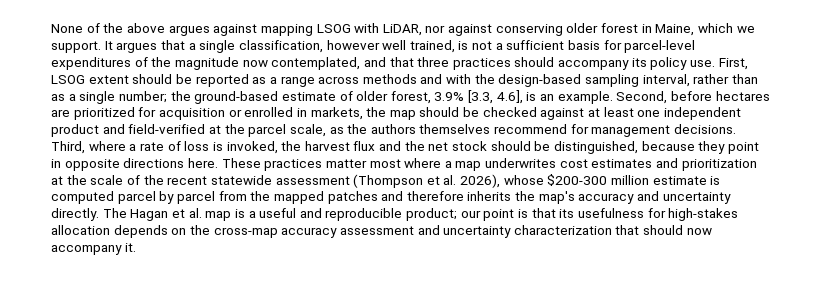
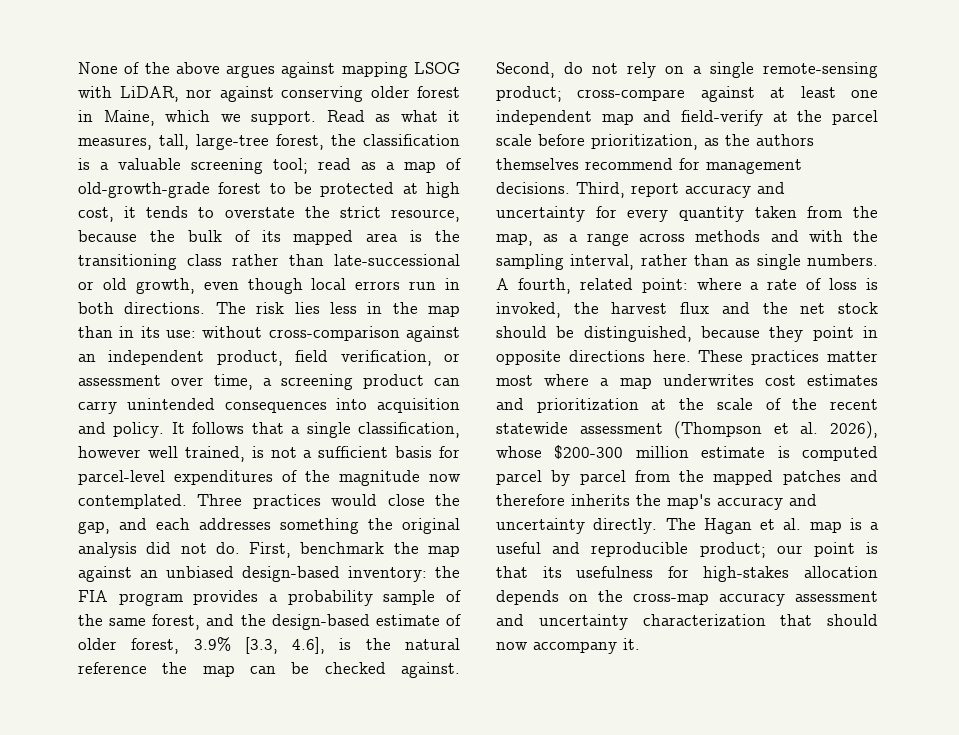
- It argues that a single classification, however well trained, is not a sufficient basis for parcel-level expenditures of the magnitude now contemplated, and that three practices should accompany its policy use. First, LSOG extent should be reported as a range across methods and with the design-based sampling interval, rather than as a single number; the ground-based estimate of older forest, 3.9% [3.3, 4.6], is an example. Second, before hectares are prioritized for acquisition or enrolled in markets, the map should be checked against at least one independent product and field-verified at the parcel scale, as the authors themselves recommend for management decisions.
+ Read as what it measures, tall, large-tree forest, the classification is a valuable screening tool; read as a map of old-growth-grade forest to be protected at high cost, it tends to overstate the strict resource, because the bulk of its mapped area is the transitioning class rather than late-successional or old growth, even though local errors run in both directions. The risk lies less in the map than in its use: without cross-comparison against an independent product, field verification, or assessment over time, a screening product can carry unintended consequences into acquisition and policy. It follows that a single classification, however well trained, is not a sufficient basis for parcel-level expenditures of the magnitude now contemplated. Three practices would close the gap, and each addresses something the original analysis did not do. First, benchmark the map against an unbiased design-based inventory: the FIA program provides a probability sample of the same forest, and the design-based estimate of older forest, 3.9% [3.3, 4.6], is the natural reference the map can be checked against. Second, do not rely on a single remote-sensing product; cross-compare against at least one independent map and field-verify at the parcel scale before prioritization, as the authors themselves recommend for management decisions.
- Third, where a rate of loss is invoked, the harvest flux and the net stock should be distinguished, because they point in opposite directions here.
+ Third, report accuracy and uncertainty for every quantity taken from the map, as a range across methods and with the sampling interval, rather than as single numbers. A fourth, related point: where a rate of loss is invoked, the harvest flux and the net stock should be distinguished, because they point in opposite directions here.

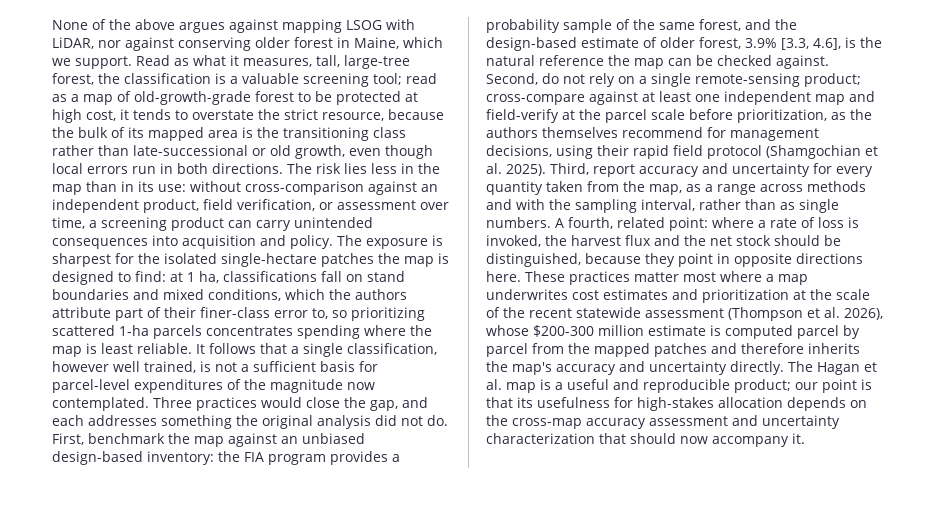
+ The exposure is sharpest for the isolated single-hectare patches the map is designed to find: at 1 ha, classifications fall on stand boundaries and mixed conditions, which the authors attribute part of their finer-class error to, so prioritizing scattered 1-ha parcels concentrates spending where the map is least reliable.
- Second, do not rely on a single remote-sensing product; cross-compare against at least one independent map and field-verify at the parcel scale before prioritization, as the authors themselves recommend for management decisions.
+ Second, do not rely on a single remote-sensing product; cross-compare against at least one independent map and field-verify at the parcel scale before prioritization, as the authors themselves recommend for management decisions, using their rapid field protocol (Shamgochian et al. 2025).

